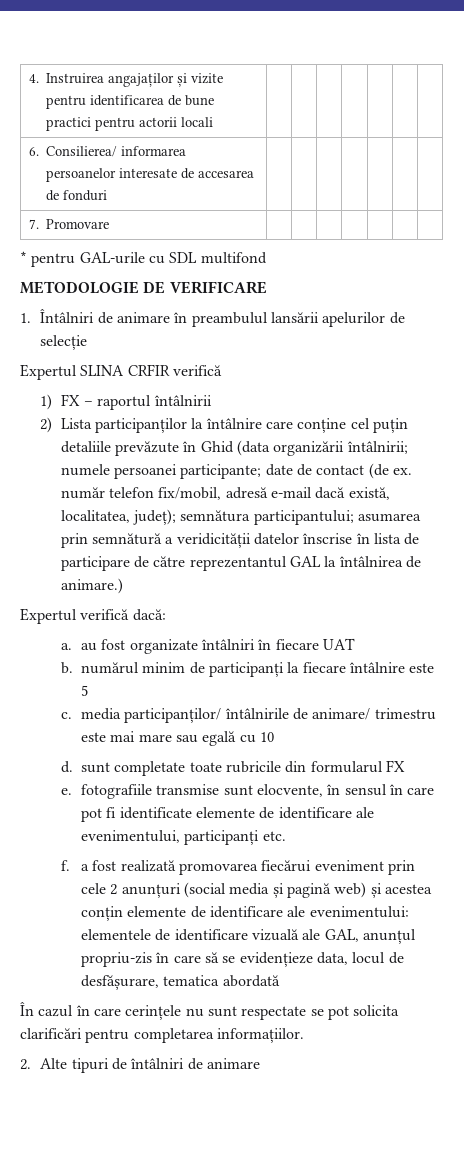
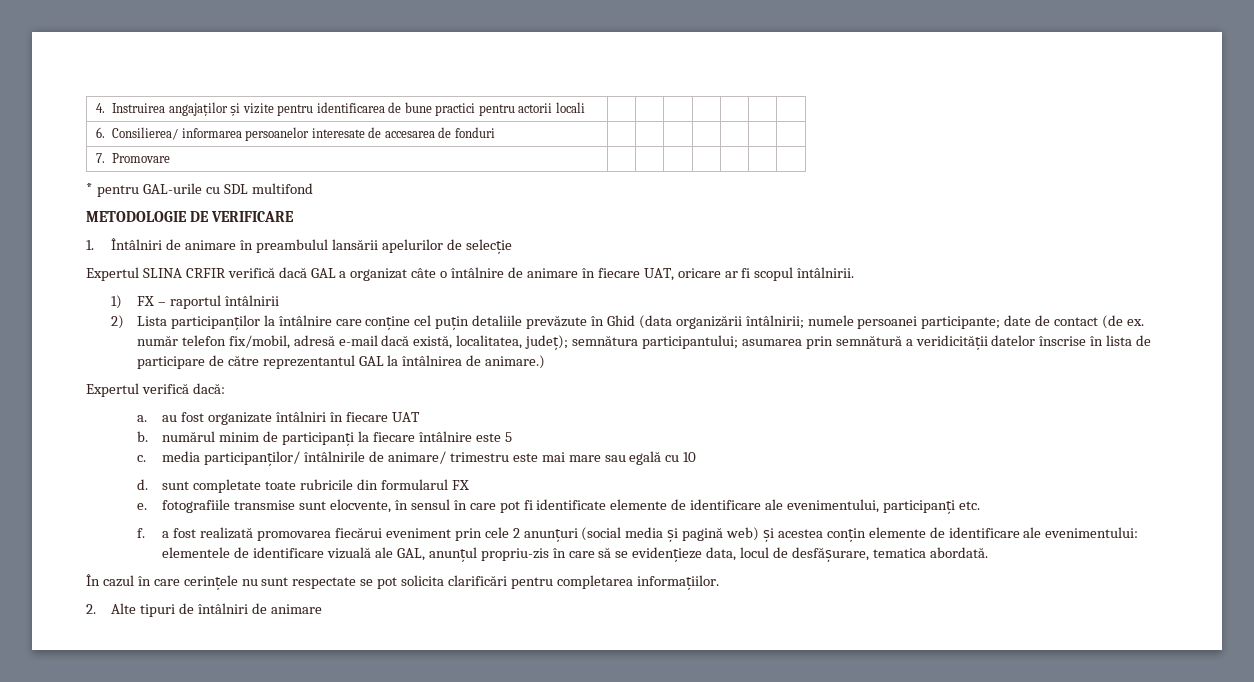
- Expertul SLINA CRFIR verifică
+ Expertul SLINA CRFIR verifică dacă GAL a organizat câte o întâlnire de animare în fiecare UAT, oricare ar fi scopul întâlnirii.
- f. a fost realizată promovarea fiecărui eveniment prin cele 2 anunțuri (social media și pagină web) și acestea conțin elemente de identificare ale evenimentului: elementele de identificare vizuală ale GAL, anunțul propriu-zis în care să se evidențieze data, locul de desfășurare, tematica abordată
+ f. a fost realizată promovarea fiecărui eveniment prin cele 2 anunțuri (social media și pagină web) și acestea conțin elemente de identificare ale evenimentului: elementele de identificare vizuală ale GAL, anunțul propriu-zis în care să se evidențieze data, locul de desfășurare, tematica abordată.

